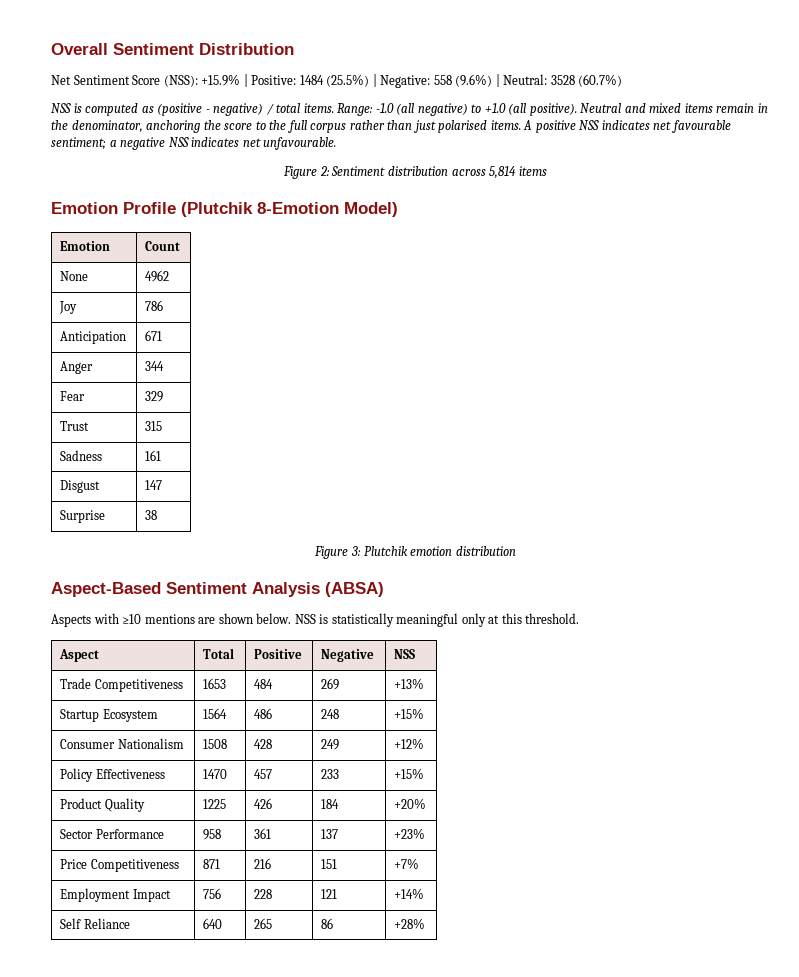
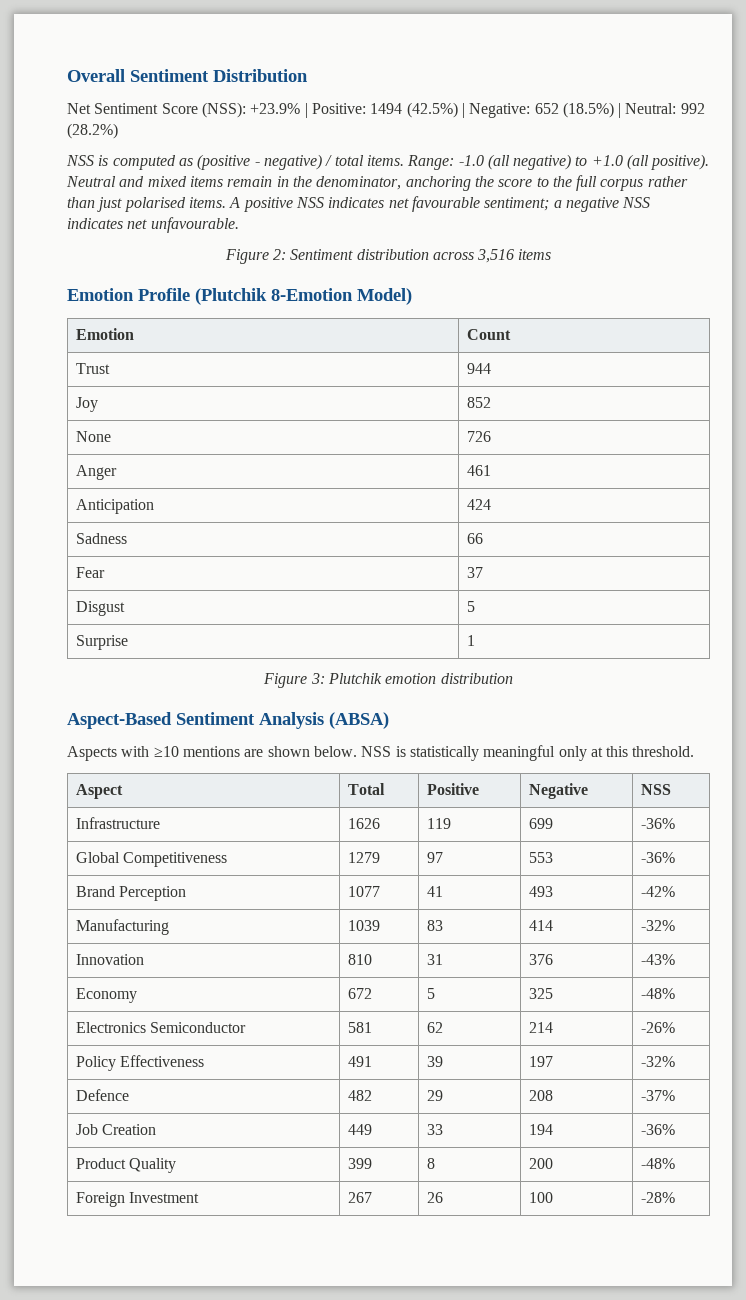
- Net Sentiment Score (NSS): +15.9% | Positive: 1484 (25.5%) | Negative: 558 (9.6%) | Neutral: 3528 (60.7%)
+ Net Sentiment Score (NSS): +23.9% | Positive: 1494 (42.5%) | Negative: 652 (18.5%) | Neutral: 992 (28.2%)
- Figure 2: Sentiment distribution across 5,814 items
+ Figure 2: Sentiment distribution across 3,516 items
- None | 4962
+ Trust | 944
- Joy | 786
- Anticipation | 671
- Anger | 344
- Fear | 329
- Trust | 315
- Sadness | 161
+ Joy | 852
+ None | 726
+ Anger | 461
+ Anticipation | 424
+ Sadness | 66
+ Fear | 37
- Disgust | 147
+ Disgust | 5
- Surprise | 38
+ Surprise | 1
- Trade Competitiveness | 1653 | 484 | 269 | +13%
- Startup Ecosystem | 1564 | 486 | 248 | +15%
- Consumer Nationalism | 1508 | 428 | 249 | +12%
- Policy Effectiveness | 1470 | 457 | 233 | +15%
- Product Quality | 1225 | 426 | 184 | +20%
- Sector Performance | 958 | 361 | 137 | +23%
- Price Competitiveness | 871 | 216 | 151 | +7%
- Employment Impact | 756 | 228 | 121 | +14%
- Self Reliance | 640 | 265 | 86 | +28%
+ Infrastructure | 1626 | 119 | 699 | -36%
+ Global Competitiveness | 1279 | 97 | 553 | -36%
+ Brand Perception | 1077 | 41 | 493 | -42%
+ Manufacturing | 1039 | 83 | 414 | -32%
+ Innovation | 810 | 31 | 376 | -43%
+ Economy | 672 | 5 | 325 | -48%
+ Electronics Semiconductor | 581 | 62 | 214 | -26%
+ Policy Effectiveness | 491 | 39 | 197 | -32%
+ Defence | 482 | 29 | 208 | -37%
+ Job Creation | 449 | 33 | 194 | -36%
+ Product Quality | 399 | 8 | 200 | -48%
+ Foreign Investment | 267 | 26 | 100 | -28%

